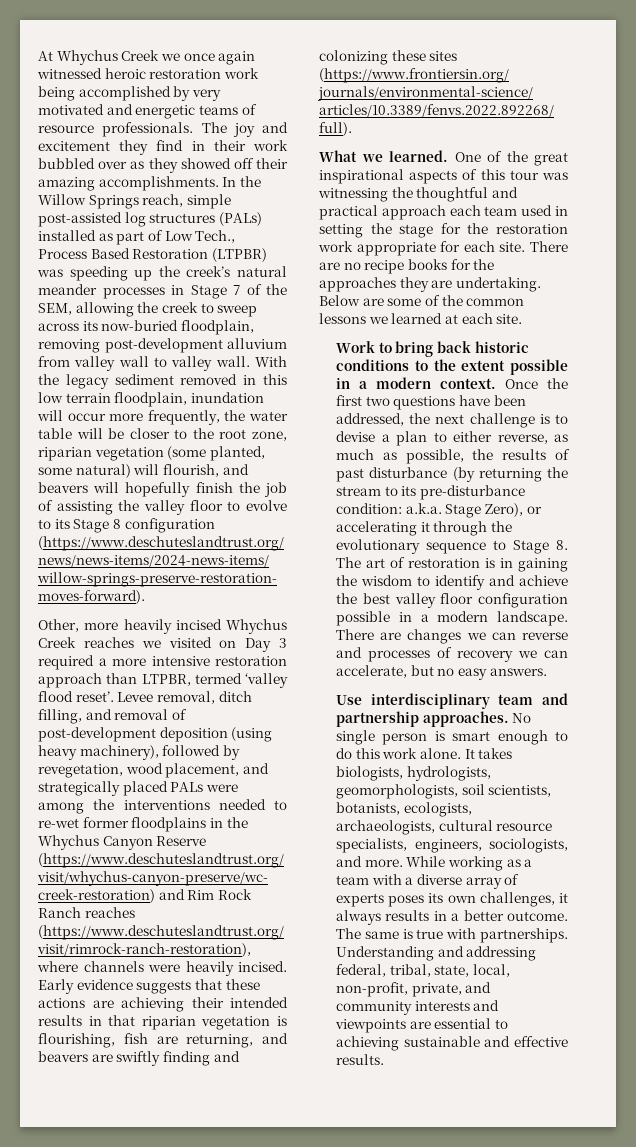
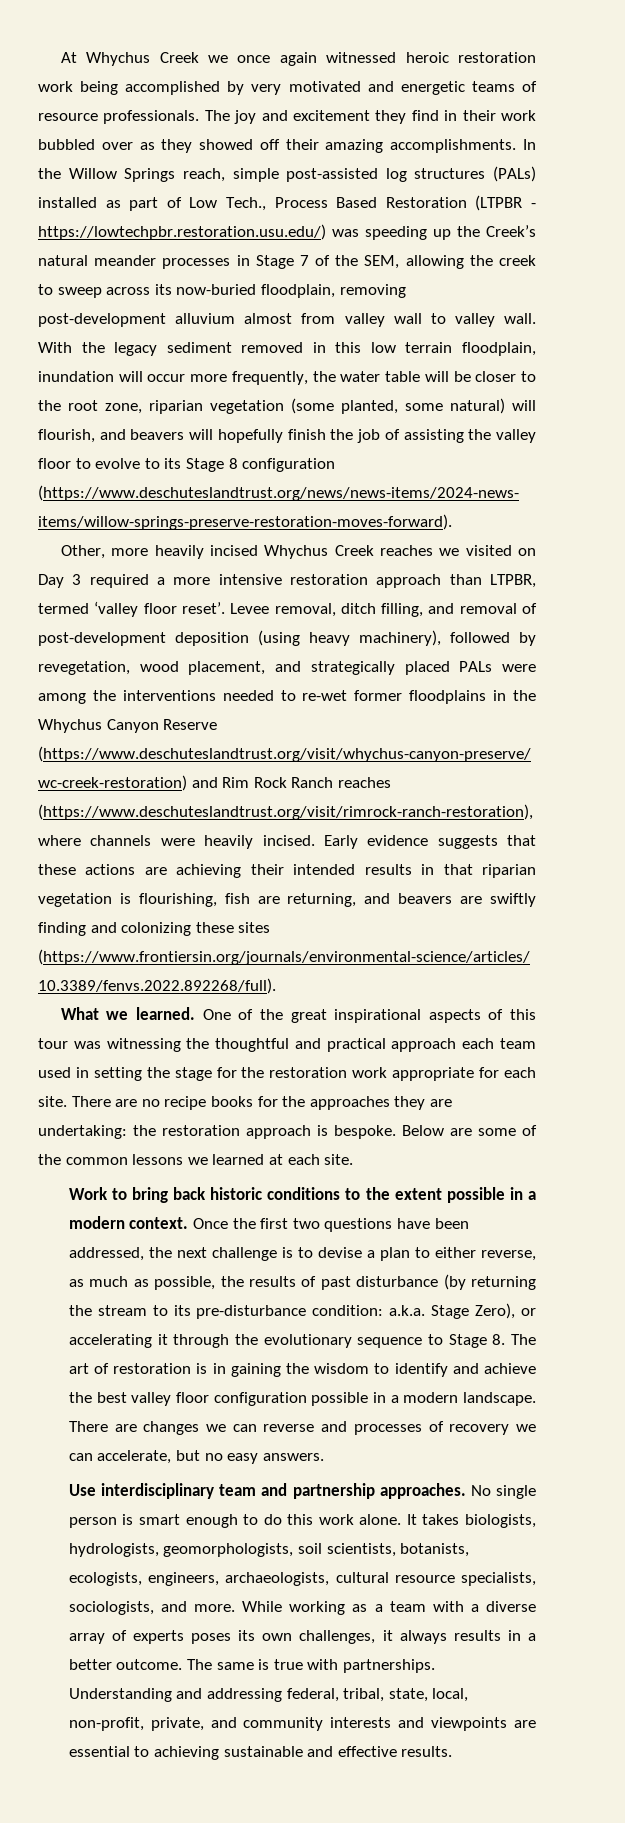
- In the Willow Springs reach, simple post-assisted log structures (PALs) installed as part of Low Tech., Process Based Restoration (LTPBR) was speeding up the creek’s natural meander processes in Stage 7 of the SEM, allowing the creek to sweep across its now-buried floodplain, removing post-development alluvium from valley wall to valley wall.
+ In the Willow Springs reach, simple post-assisted log structures (PALs) installed as part of Low Tech., Process Based Restoration (LTPBR - https://lowtechpbr.restoration.usu.edu/) was speeding up the Creek’s natural meander processes in Stage 7 of the SEM, allowing the creek to sweep across its now-buried floodplain, removing post-development alluvium almost from valley wall to valley wall.
- Other, more heavily incised Whychus Creek reaches we visited on Day 3 required a more intensive restoration approach than LTPBR, termed ‘valley flood reset’.
+ Other, more heavily incised Whychus Creek reaches we visited on Day 3 required a more intensive restoration approach than LTPBR, termed ‘valley floor reset’.
- There are no recipe books for the approaches they are undertaking.
+ There are no recipe books for the approaches they are undertaking: the restoration approach is bespoke.
- It takes biologists, hydrologists, geomorphologists, soil scientists, botanists, ecologists, archaeologists, cultural resource specialists, engineers, sociologists, and more.
+ It takes biologists, hydrologists, geomorphologists, soil scientists, botanists, ecologists, engineers, archaeologists, cultural resource specialists, sociologists, and more.

